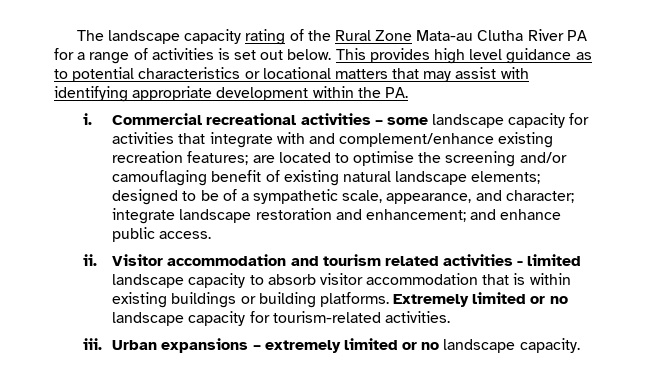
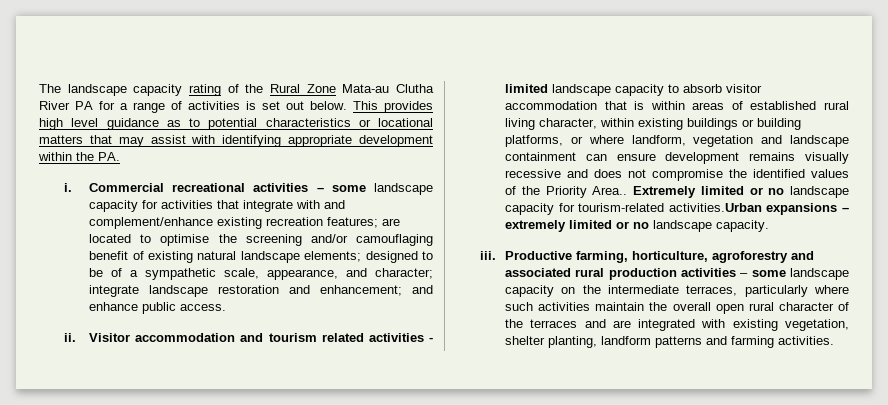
- Visitor accommodation and tourism related activities - limited landscape capacity to absorb visitor accommodation that is within existing buildings or building platforms.
+ Visitor accommodation and tourism related activities - limited landscape capacity to absorb visitor accommodation that is within areas of established rural living character, within existing buildings or building platforms, or where landform, vegetation and landscape containment can ensure development remains visually recessive and does not compromise the identified values of the Priority Area..
- Extremely limited or no landscape capacity for tourism-related activities.
- iii. Urban expansions – extremely limited or no landscape capacity.
+ Extremely limited or no landscape capacity for tourism-related activities.Urban expansions – extremely limited or no landscape capacity.
+ iii. Productive farming, horticulture, agroforestry and associated rural production activities – some landscape capacity on the intermediate terraces, particularly where such activities maintain the overall open rural character of the terraces and are integrated with existing vegetation, shelter planting, landform patterns and farming activities.

